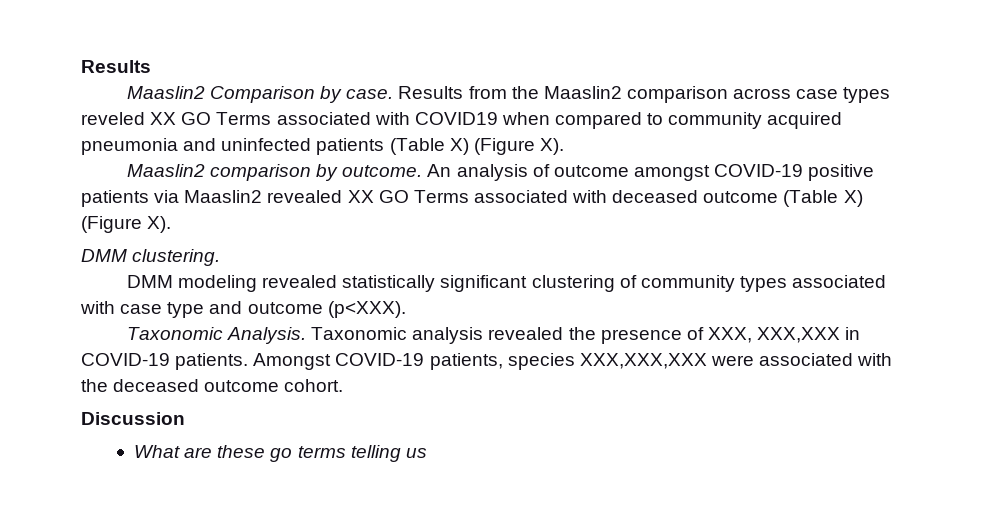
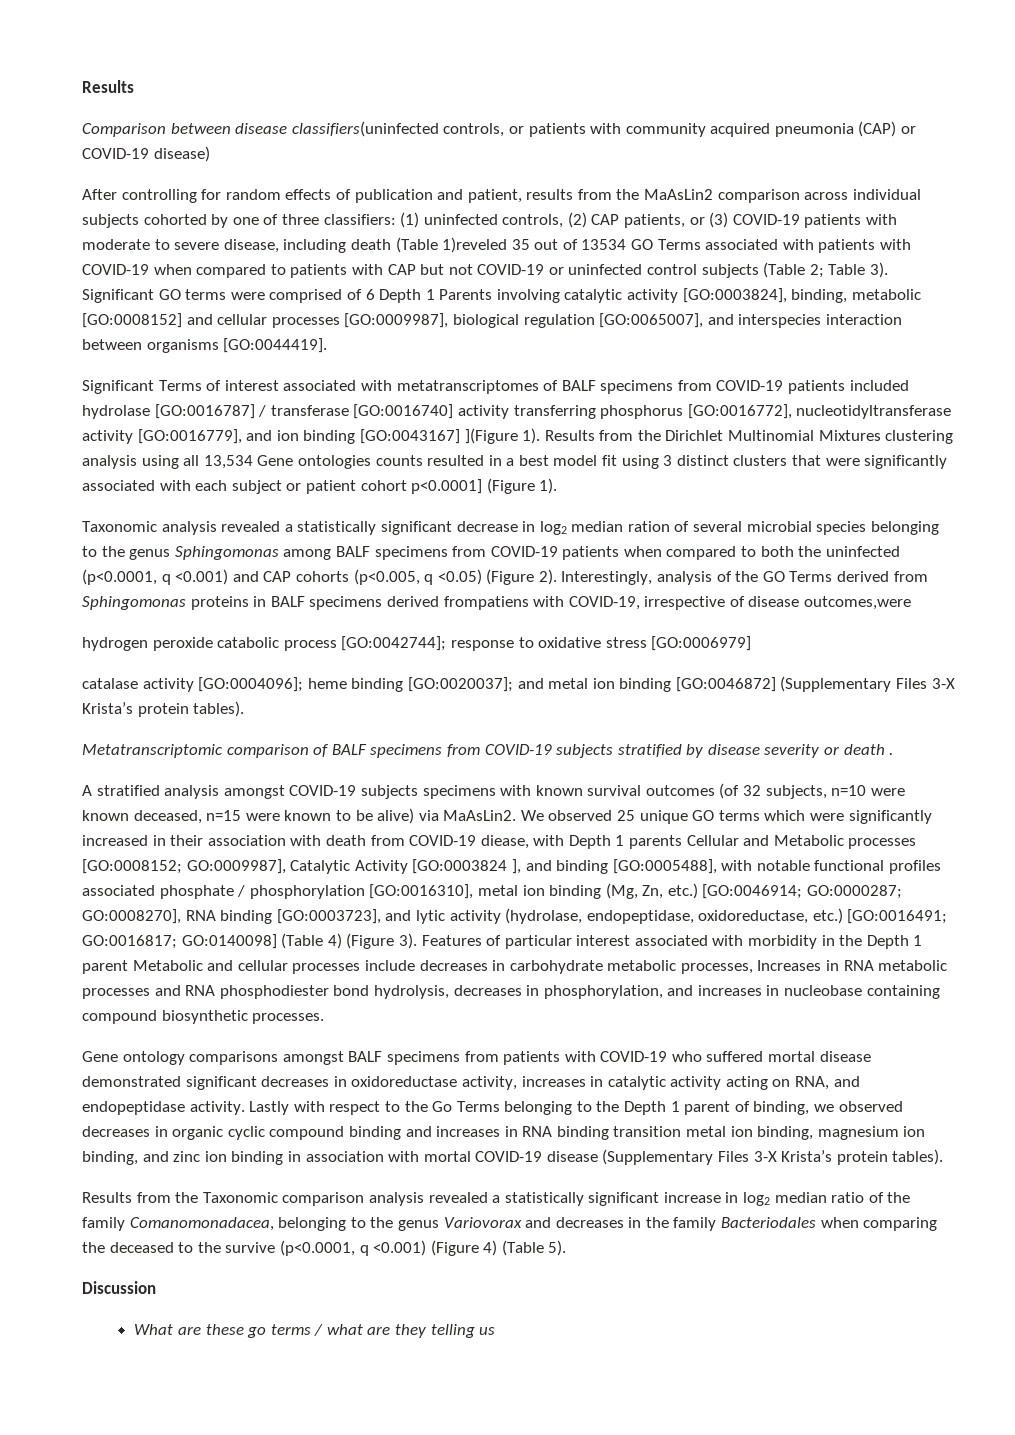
- Maaslin2 Comparison by case. Results from the Maaslin2 comparison across case types reveled XX GO Terms associated with COVID19 when compared to community acquired pneumonia and uninfected patients (Table X) (Figure X).
- Maaslin2 comparison by outcome. An analysis of outcome amongst COVID-19 positive patients via Maaslin2 revealed XX GO Terms associated with deceased outcome (Table X) (Figure X).
- DMM clustering.
- DMM modeling revealed statistically significant clustering of community types associated with case type and outcome (p<XXX).
- Taxonomic Analysis. Taxonomic analysis revealed the presence of XXX, XXX,XXX in COVID-19 patients. Amongst COVID-19 patients, species XXX,XXX,XXX were associated with the deceased outcome cohort.
+ Comparison between disease classifiers(uninfected controls, or patients with community acquired pneumonia (CAP) or COVID-19 disease)
+ After controlling for random effects of publication and patient, results from the MaAsLin2 comparison across individual subjects cohorted by one of three classifiers: (1) uninfected controls, (2) CAP patients, or (3) COVID-19 patients with moderate to severe disease, including death (Table 1)reveled 35 out of 13534 GO Terms associated with patients with COVID-19 when compared to patients with CAP but not COVID-19 or uninfected control subjects (Table 2; Table 3). Significant GO terms were comprised of 6 Depth 1 Parents involving catalytic activity [GO:0003824], binding, metabolic [GO:0008152] and cellular processes [GO:0009987], biological regulation [GO:0065007], and interspecies interaction between organisms [GO:0044419].
+ Significant Terms of interest associated with metatranscriptomes of BALF specimens from COVID-19 patients included hydrolase [GO:0016787] / transferase [GO:0016740] activity transferring phosphorus [GO:0016772], nucleotidyltransferase activity [GO:0016779], and ion binding [GO:0043167] ](Figure 1). Results from the Dirichlet Multinomial Mixtures clustering analysis using all 13,534 Gene ontologies counts resulted in a best model fit using 3 distinct clusters that were significantly associated with each subject or patient cohort p<0.0001] (Figure 1).
+ Taxonomic analysis revealed a statistically significant decrease in log2 median ration of several microbial species belonging to the genus Sphingomonas among BALF specimens from COVID-19 patients when compared to both the uninfected (p<0.0001, q <0.001) and CAP cohorts (p<0.005, q <0.05) (Figure 2). Interestingly, analysis of the GO Terms derived from Sphingomonas proteins in BALF specimens derived frompatiens with COVID-19, irrespective of disease outcomes,were
+ hydrogen peroxide catabolic process [GO:0042744]; response to oxidative stress [GO:0006979]
+ catalase activity [GO:0004096]; heme binding [GO:0020037]; and metal ion binding [GO:0046872] (Supplementary Files 3-X Krista’s protein tables).
+ Metatranscriptomic comparison of BALF specimens from COVID-19 subjects stratified by disease severity or death .
+ A stratified analysis amongst COVID-19 subjects specimens with known survival outcomes (of 32 subjects, n=10 were known deceased, n=15 were known to be alive) via MaAsLin2. We observed 25 unique GO terms which were significantly increased in their association with death from COVID-19 diease, with Depth 1 parents Cellular and Metabolic processes [GO:0008152; GO:0009987], Catalytic Activity [GO:0003824 ], and binding [GO:0005488], with notable functional profiles associated phosphate / phosphorylation [GO:0016310], metal ion binding (Mg, Zn, etc.) [GO:0046914; GO:0000287; GO:0008270], RNA binding [GO:0003723], and lytic activity (hydrolase, endopeptidase, oxidoreductase, etc.) [GO:0016491; GO:0016817; GO:0140098] (Table 4) (Figure 3). Features of particular interest associated with morbidity in the Depth 1 parent Metabolic and cellular processes include decreases in carbohydrate metabolic processes, Increases in RNA metabolic processes and RNA phosphodiester bond hydrolysis, decreases in phosphorylation, and increases in nucleobase containing compound biosynthetic processes.
+ Gene ontology comparisons amongst BALF specimens from patients with COVID-19 who suffered mortal disease demonstrated significant decreases in oxidoreductase activity, increases in catalytic activity acting on RNA, and endopeptidase activity. Lastly with respect to the Go Terms belonging to the Depth 1 parent of binding, we observed decreases in organic cyclic compound binding and increases in RNA binding transition metal ion binding, magnesium ion binding, and zinc ion binding in association with mortal COVID-19 disease (Supplementary Files 3-X Krista’s protein tables).
+ Results from the Taxonomic comparison analysis revealed a statistically significant increase in log2 median ratio of the family Comanomonadacea, belonging to the genus Variovorax and decreases in the family Bacteriodales when comparing the deceased to the survive (p<0.0001, q <0.001) (Figure 4) (Table 5).
- What are these go terms telling us
+ What are these go terms / what are they telling us

